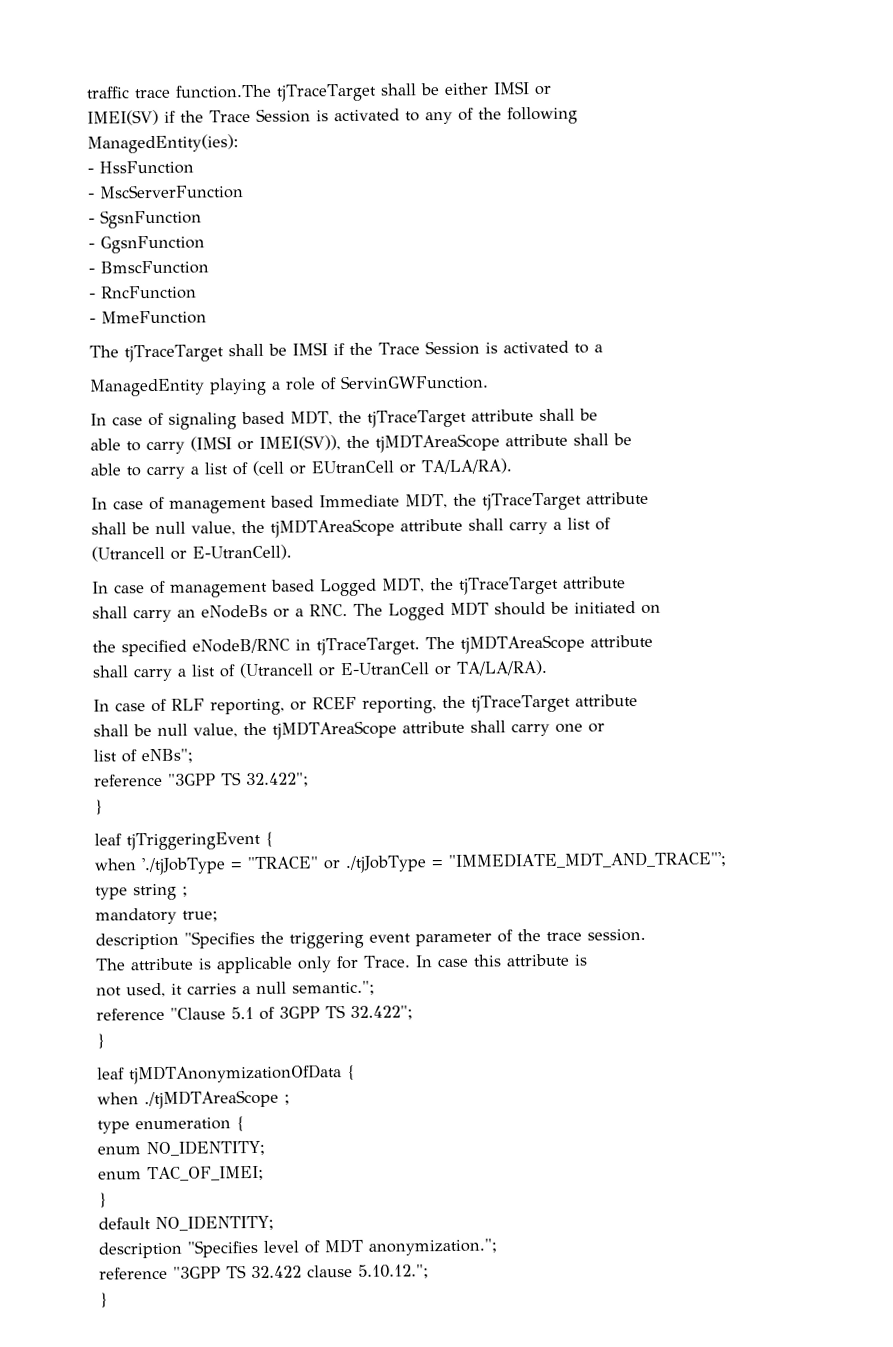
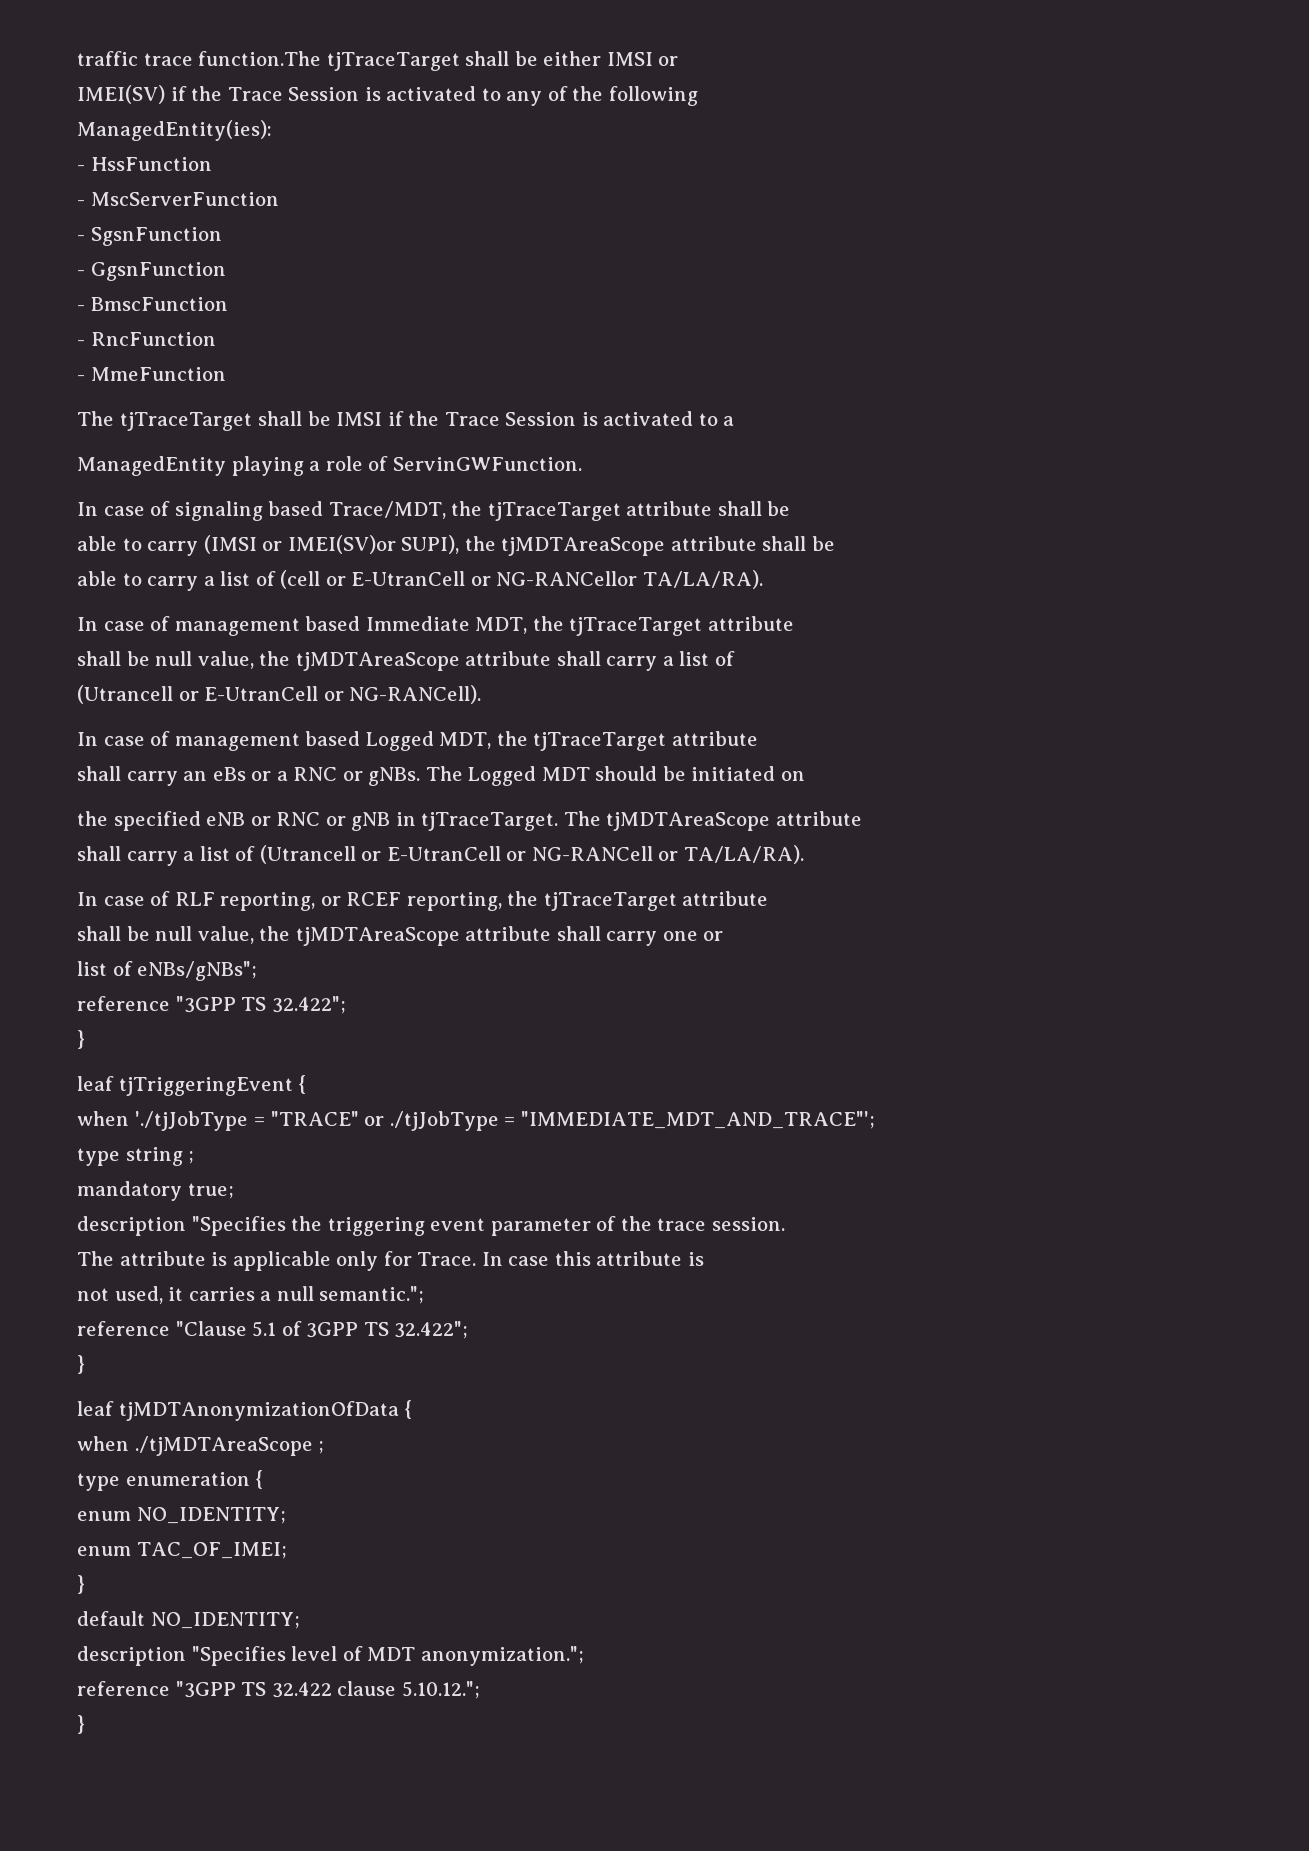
- In case of signaling based MDT, the tjTraceTarget attribute shall be
+ In case of signaling based Trace/MDT, the tjTraceTarget attribute shall be
- able to carry (IMSI or IMEI(SV)), the tjMDTAreaScope attribute shall be
+ able to carry (IMSI or IMEI(SV)or SUPI), the tjMDTAreaScope attribute shall be
- able to carry a list of (cell or EUtranCell or TA/LA/RA).
+ able to carry a list of (cell or E-UtranCell or NG-RANCellor TA/LA/RA).
- (Utrancell or E-UtranCell).
+ (Utrancell or E-UtranCell or NG-RANCell).
- shall carry an eNodeBs or a RNC. The Logged MDT should be initiated on
+ shall carry an eBs or a RNC or gNBs. The Logged MDT should be initiated on
- the specified eNodeB/RNC in tjTraceTarget.
+ the specified eNB or RNC or gNB in tjTraceTarget.
- shall carry a list of (Utrancell or E-UtranCell or TA/LA/RA).
+ shall carry a list of (Utrancell or E-UtranCell or NG-RANCell or TA/LA/RA).
- list of eNBs";
+ list of eNBs/gNBs";

